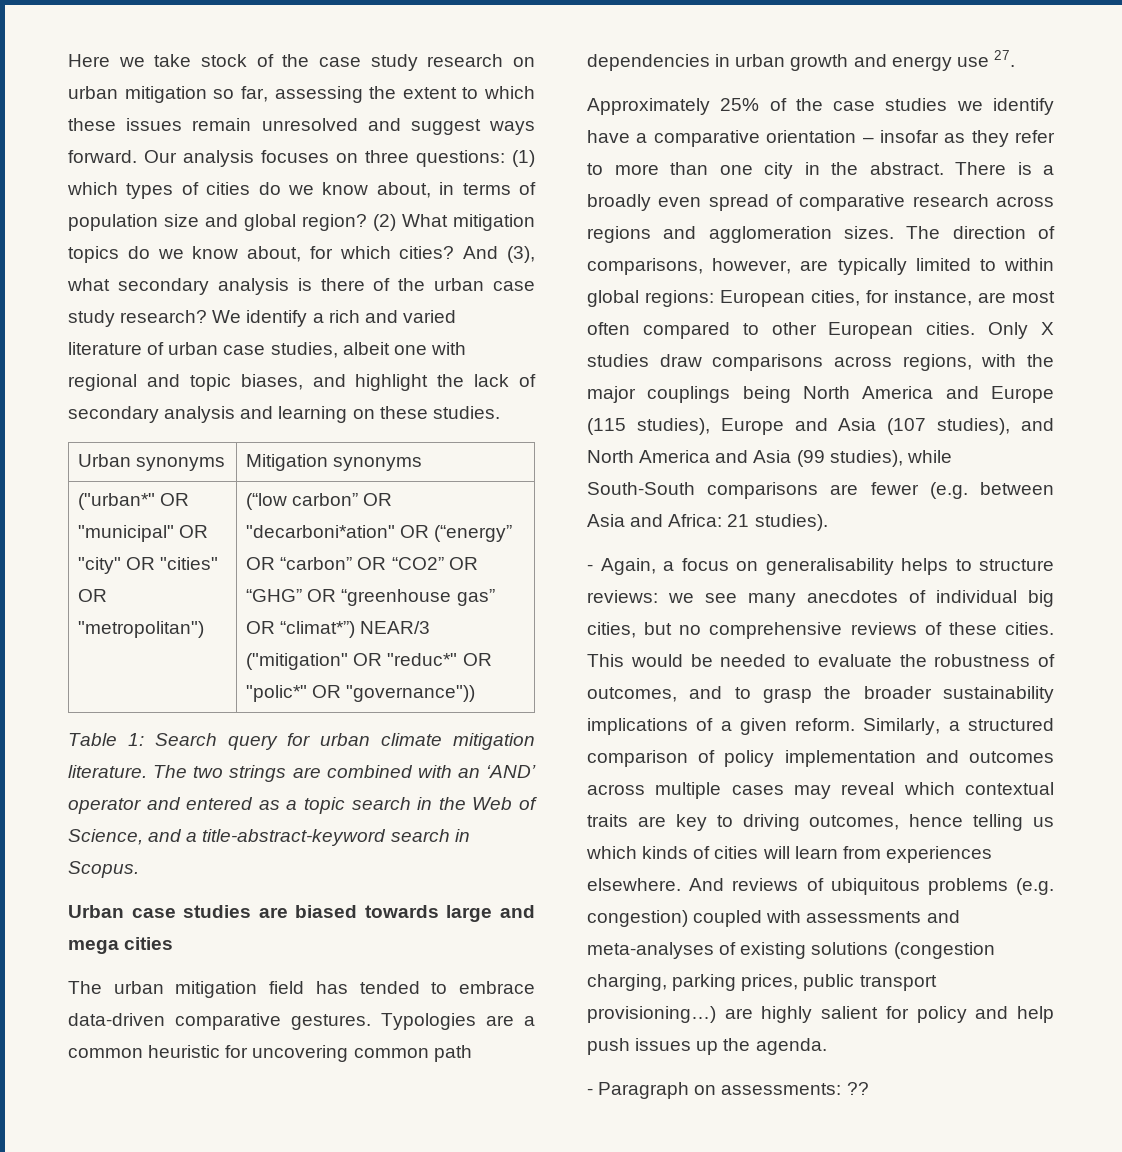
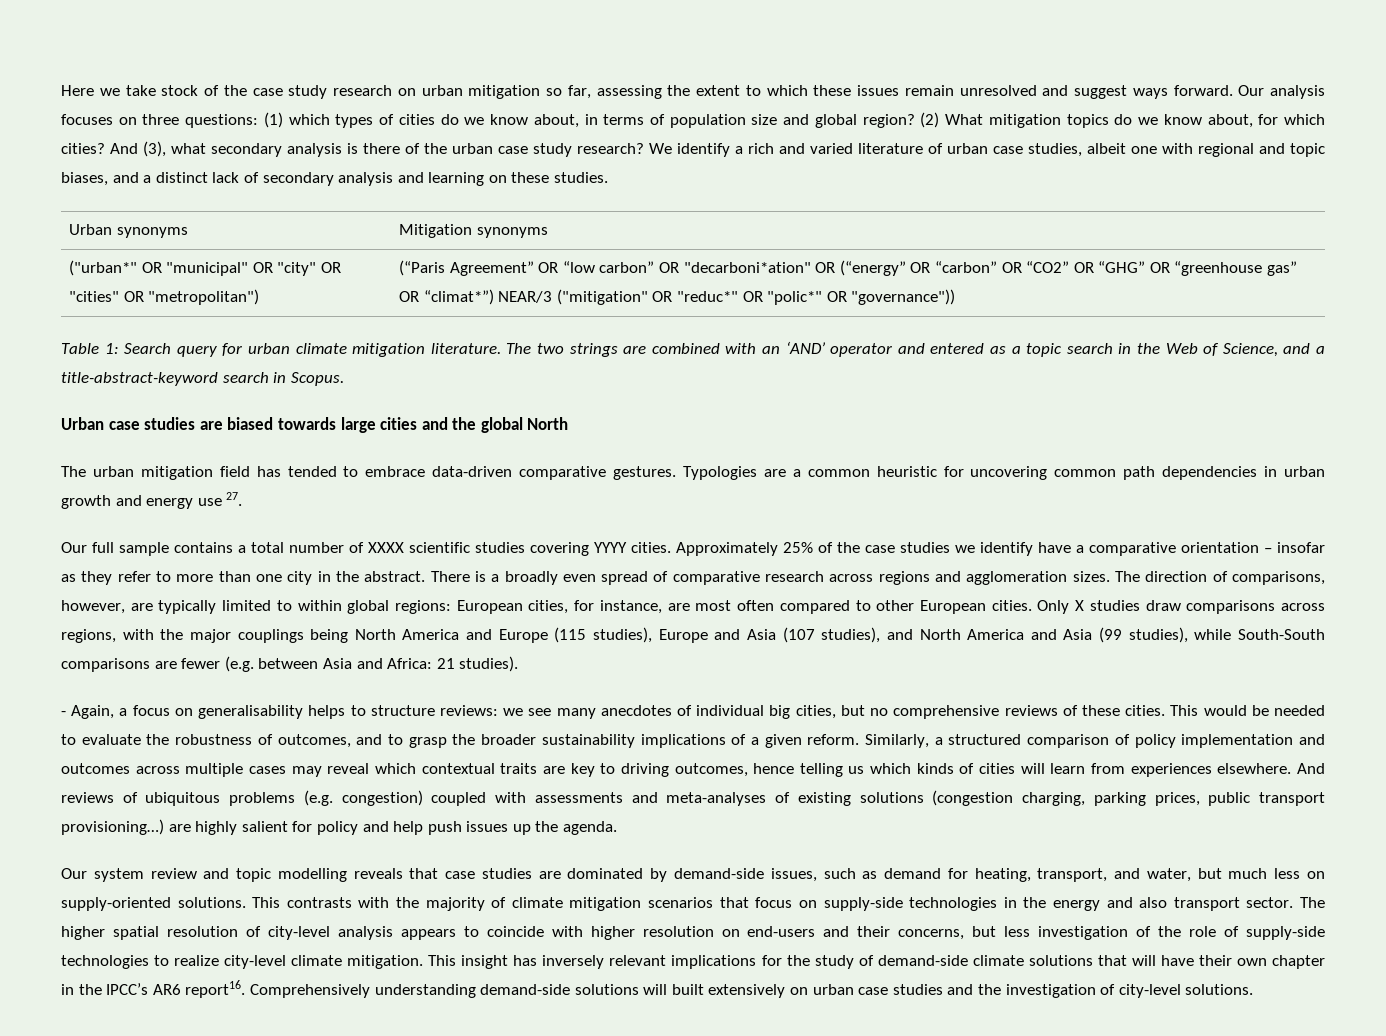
- We identify a rich and varied literature of urban case studies, albeit one with regional and topic biases, and highlight the lack of secondary analysis and learning on these studies.
+ We identify a rich and varied literature of urban case studies, albeit one with regional and topic biases, and a distinct lack of secondary analysis and learning on these studies.
- ("urban*" OR "municipal" OR "city" OR "cities" OR "metropolitan") | (“low carbon” OR "decarboni*ation" OR (“energy” OR “carbon” OR “CO2” OR “GHG” OR “greenhouse gas” OR “climat*”) NEAR/3 ("mitigation" OR "reduc*" OR "polic*" OR "governance"))
+ ("urban*" OR "municipal" OR "city" OR "cities" OR "metropolitan") | (“Paris Agreement” OR “low carbon” OR "decarboni*ation" OR (“energy” OR “carbon” OR “CO2” OR “GHG” OR “greenhouse gas” OR “climat*”) NEAR/3 ("mitigation" OR "reduc*" OR "polic*" OR "governance"))
- Urban case studies are biased towards large and mega cities
+ Urban case studies are biased towards large cities and the global North
+ Our full sample contains a total number of XXXX scientific studies covering YYYY cities.
- - Paragraph on assessments: ??
+ Our system review and topic modelling reveals that case studies are dominated by demand-side issues, such as demand for heating, transport, and water, but much less on supply-oriented solutions. This contrasts with the majority of climate mitigation scenarios that focus on supply-side technologies in the energy and also transport sector. The higher spatial resolution of city-level analysis appears to coincide with higher resolution on end-users and their concerns, but less investigation of the role of supply-side technologies to realize city-level climate mitigation. This insight has inversely relevant implications for the study of demand-side climate solutions that will have their own chapter in the IPCC’s AR6 report16. Comprehensively understanding demand-side solutions will built extensively on urban case studies and the investigation of city-level solutions.

